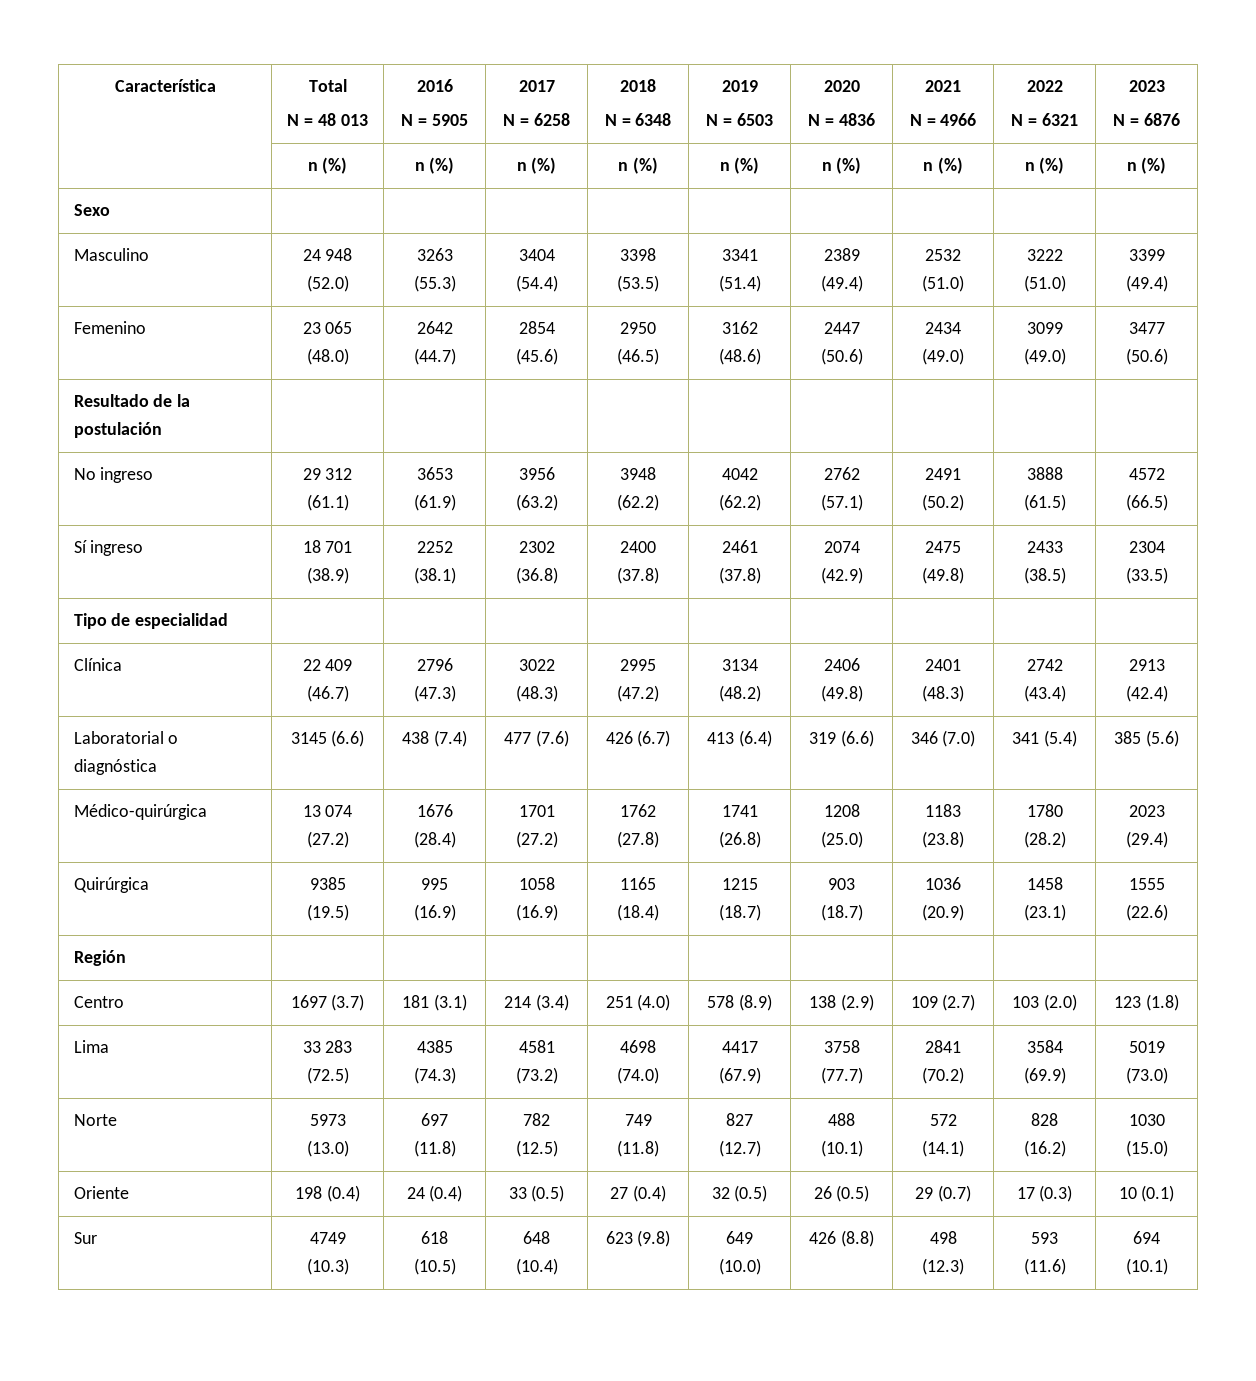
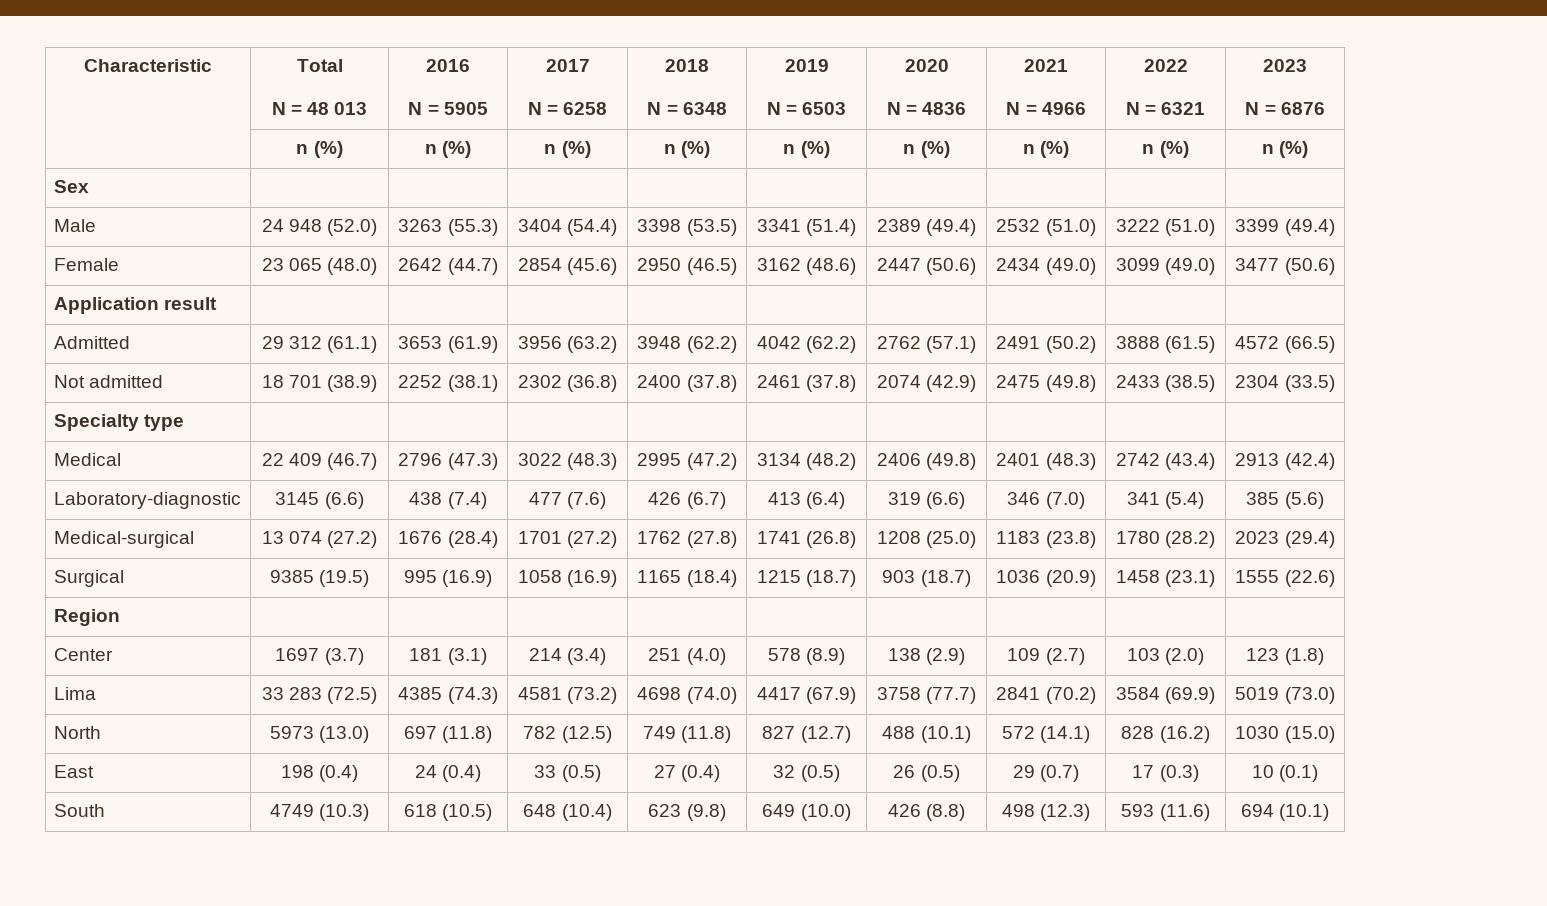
- Característica | Total
+ Characteristic | Total
- Sexo | | | | | | | | |
- Masculino | 24 948 (52.0) | 3263 (55.3) | 3404 (54.4) | 3398 (53.5) | 3341 (51.4) | 2389 (49.4) | 2532 (51.0) | 3222 (51.0) | 3399 (49.4)
+ Sex | | | | | | | | |
+ Male | 24 948 (52.0) | 3263 (55.3) | 3404 (54.4) | 3398 (53.5) | 3341 (51.4) | 2389 (49.4) | 2532 (51.0) | 3222 (51.0) | 3399 (49.4)
- Femenino | 23 065 (48.0) | 2642 (44.7) | 2854 (45.6) | 2950 (46.5) | 3162 (48.6) | 2447 (50.6) | 2434 (49.0) | 3099 (49.0) | 3477 (50.6)
+ Female | 23 065 (48.0) | 2642 (44.7) | 2854 (45.6) | 2950 (46.5) | 3162 (48.6) | 2447 (50.6) | 2434 (49.0) | 3099 (49.0) | 3477 (50.6)
- Resultado de la postulación | | | | | | | | |
- No ingreso | 29 312 (61.1) | 3653 (61.9) | 3956 (63.2) | 3948 (62.2) | 4042 (62.2) | 2762 (57.1) | 2491 (50.2) | 3888 (61.5) | 4572 (66.5)
+ Application result | | | | | | | | |
+ Admitted | 29 312 (61.1) | 3653 (61.9) | 3956 (63.2) | 3948 (62.2) | 4042 (62.2) | 2762 (57.1) | 2491 (50.2) | 3888 (61.5) | 4572 (66.5)
- Sí ingreso | 18 701 (38.9) | 2252 (38.1) | 2302 (36.8) | 2400 (37.8) | 2461 (37.8) | 2074 (42.9) | 2475 (49.8) | 2433 (38.5) | 2304 (33.5)
+ Not admitted | 18 701 (38.9) | 2252 (38.1) | 2302 (36.8) | 2400 (37.8) | 2461 (37.8) | 2074 (42.9) | 2475 (49.8) | 2433 (38.5) | 2304 (33.5)
- Tipo de especialidad | | | | | | | | |
- Clínica | 22 409 (46.7) | 2796 (47.3) | 3022 (48.3) | 2995 (47.2) | 3134 (48.2) | 2406 (49.8) | 2401 (48.3) | 2742 (43.4) | 2913 (42.4)
+ Specialty type | | | | | | | | |
+ Medical | 22 409 (46.7) | 2796 (47.3) | 3022 (48.3) | 2995 (47.2) | 3134 (48.2) | 2406 (49.8) | 2401 (48.3) | 2742 (43.4) | 2913 (42.4)
- Laboratorial o diagnóstica | 3145 (6.6) | 438 (7.4) | 477 (7.6) | 426 (6.7) | 413 (6.4) | 319 (6.6) | 346 (7.0) | 341 (5.4) | 385 (5.6)
+ Laboratory-diagnostic | 3145 (6.6) | 438 (7.4) | 477 (7.6) | 426 (6.7) | 413 (6.4) | 319 (6.6) | 346 (7.0) | 341 (5.4) | 385 (5.6)
- Médico-quirúrgica | 13 074 (27.2) | 1676 (28.4) | 1701 (27.2) | 1762 (27.8) | 1741 (26.8) | 1208 (25.0) | 1183 (23.8) | 1780 (28.2) | 2023 (29.4)
+ Medical-surgical | 13 074 (27.2) | 1676 (28.4) | 1701 (27.2) | 1762 (27.8) | 1741 (26.8) | 1208 (25.0) | 1183 (23.8) | 1780 (28.2) | 2023 (29.4)
- Quirúrgica | 9385 (19.5) | 995 (16.9) | 1058 (16.9) | 1165 (18.4) | 1215 (18.7) | 903 (18.7) | 1036 (20.9) | 1458 (23.1) | 1555 (22.6)
+ Surgical | 9385 (19.5) | 995 (16.9) | 1058 (16.9) | 1165 (18.4) | 1215 (18.7) | 903 (18.7) | 1036 (20.9) | 1458 (23.1) | 1555 (22.6)
- Región | | | | | | | | |
- Centro | 1697 (3.7) | 181 (3.1) | 214 (3.4) | 251 (4.0) | 578 (8.9) | 138 (2.9) | 109 (2.7) | 103 (2.0) | 123 (1.8)
+ Region | | | | | | | | |
+ Center | 1697 (3.7) | 181 (3.1) | 214 (3.4) | 251 (4.0) | 578 (8.9) | 138 (2.9) | 109 (2.7) | 103 (2.0) | 123 (1.8)
- Norte | 5973 (13.0) | 697 (11.8) | 782 (12.5) | 749 (11.8) | 827 (12.7) | 488 (10.1) | 572 (14.1) | 828 (16.2) | 1030 (15.0)
+ North | 5973 (13.0) | 697 (11.8) | 782 (12.5) | 749 (11.8) | 827 (12.7) | 488 (10.1) | 572 (14.1) | 828 (16.2) | 1030 (15.0)
- Oriente | 198 (0.4) | 24 (0.4) | 33 (0.5) | 27 (0.4) | 32 (0.5) | 26 (0.5) | 29 (0.7) | 17 (0.3) | 10 (0.1)
+ East | 198 (0.4) | 24 (0.4) | 33 (0.5) | 27 (0.4) | 32 (0.5) | 26 (0.5) | 29 (0.7) | 17 (0.3) | 10 (0.1)
- Sur | 4749 (10.3) | 618 (10.5) | 648 (10.4) | 623 (9.8) | 649 (10.0) | 426 (8.8) | 498 (12.3) | 593 (11.6) | 694 (10.1)
+ South | 4749 (10.3) | 618 (10.5) | 648 (10.4) | 623 (9.8) | 649 (10.0) | 426 (8.8) | 498 (12.3) | 593 (11.6) | 694 (10.1)

